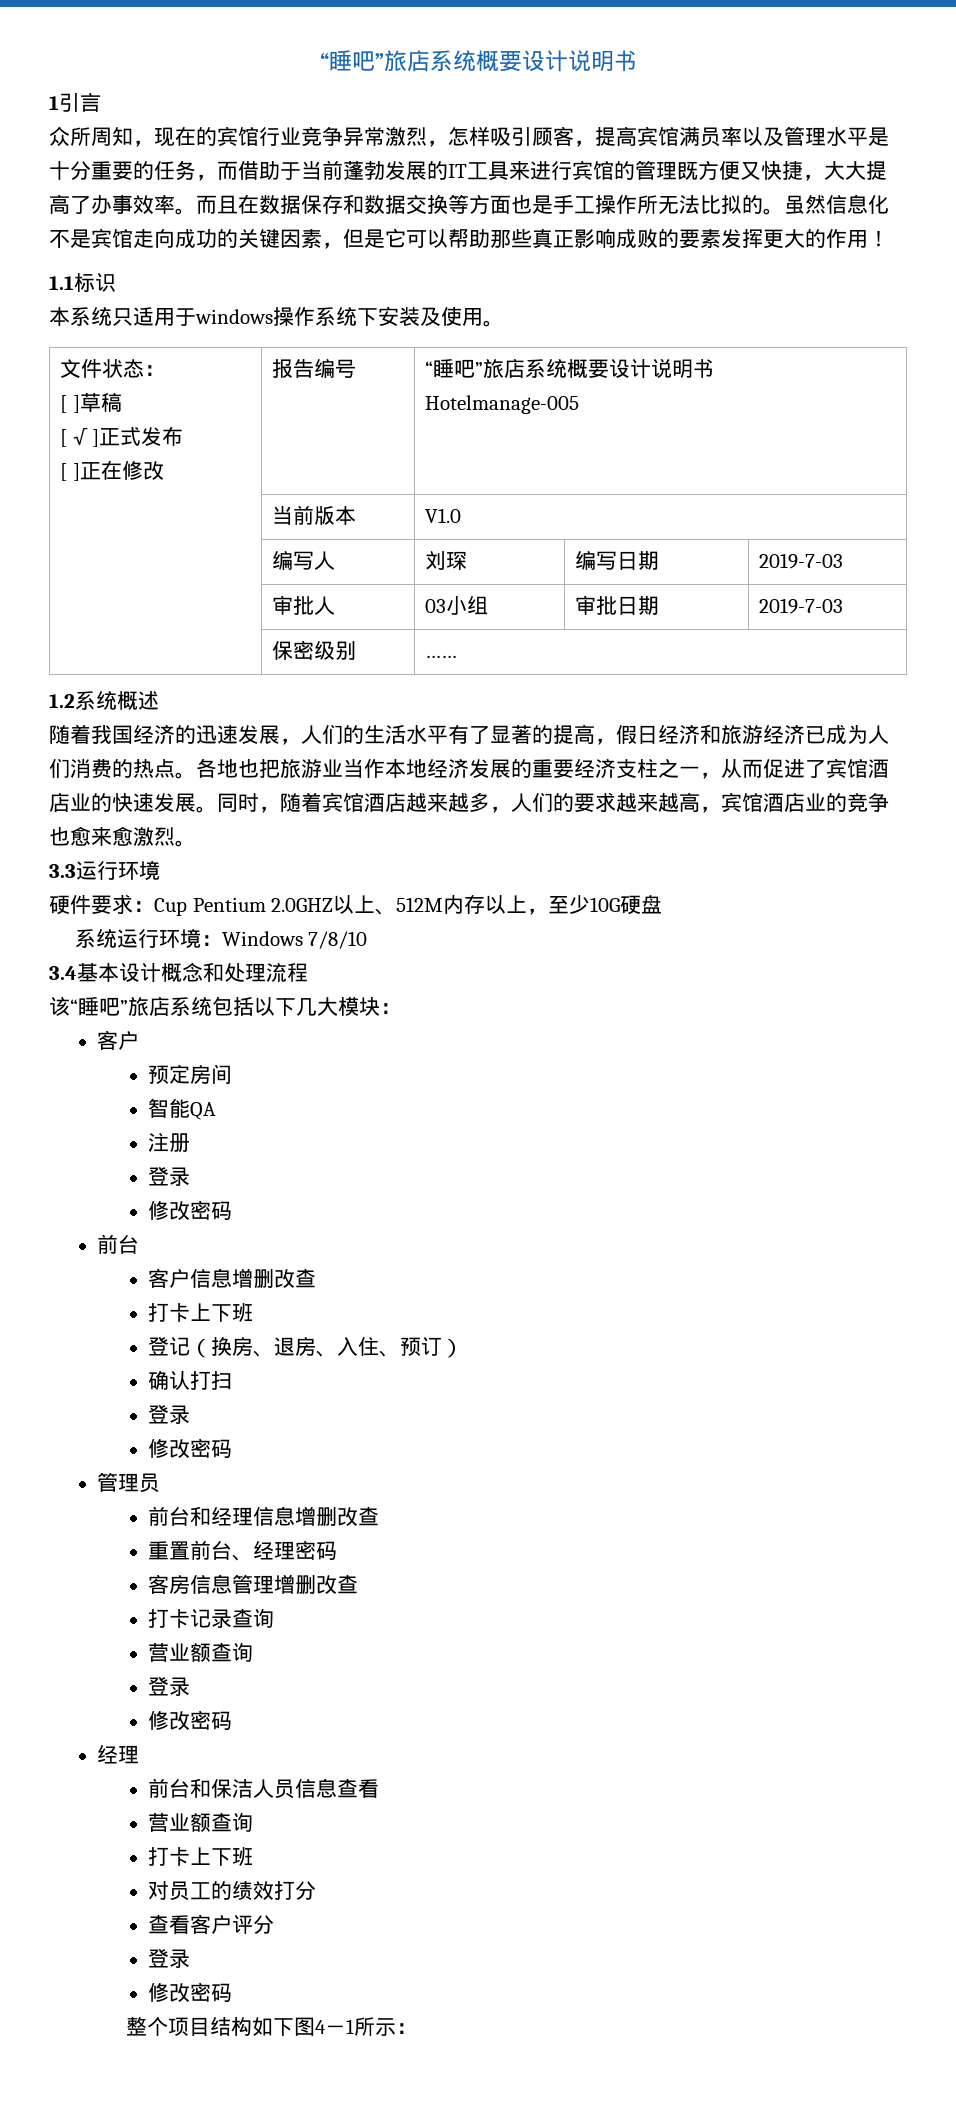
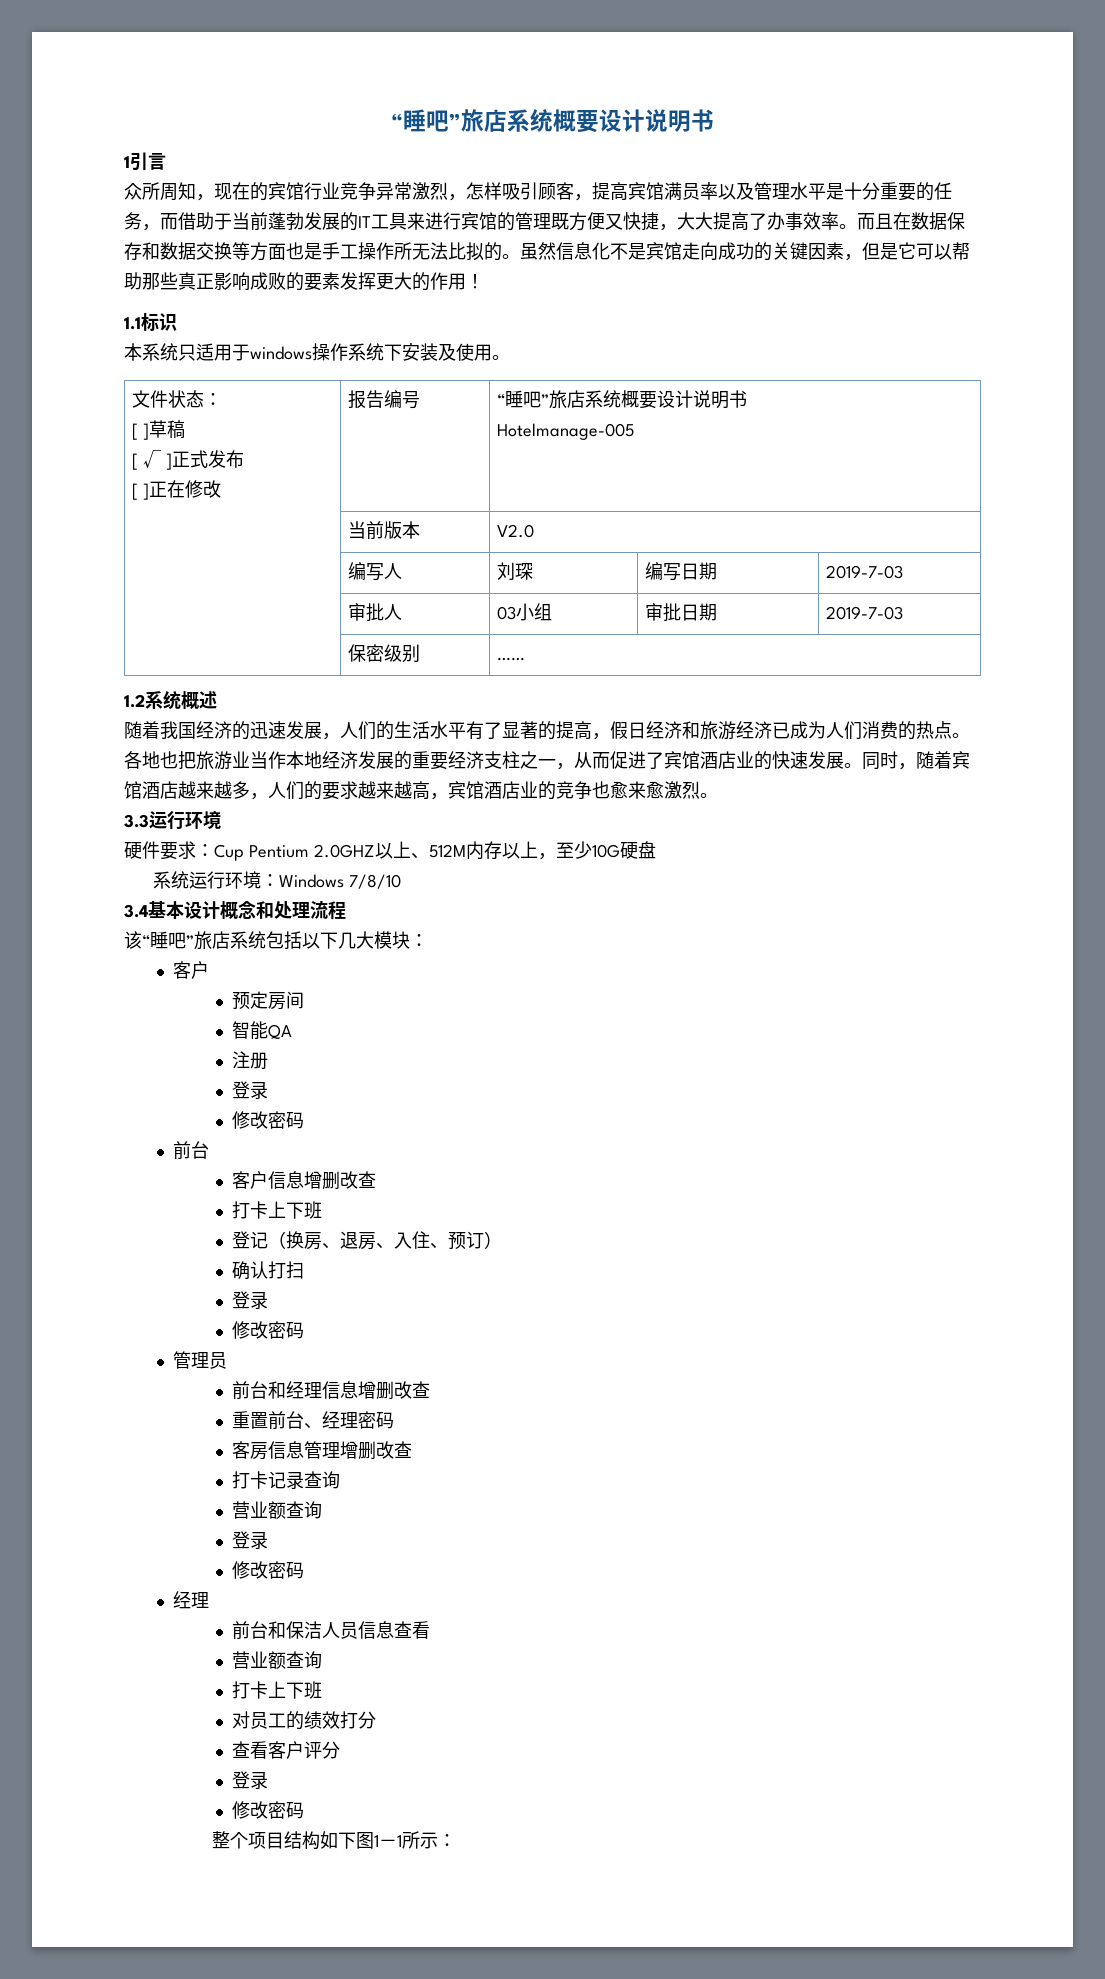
- | 当前版本 | V1.0
+ | 当前版本 | V2.0
- 整个项目结构如下图4－1所示：
+ 整个项目结构如下图1－1所示：

